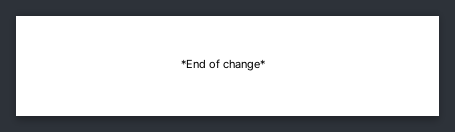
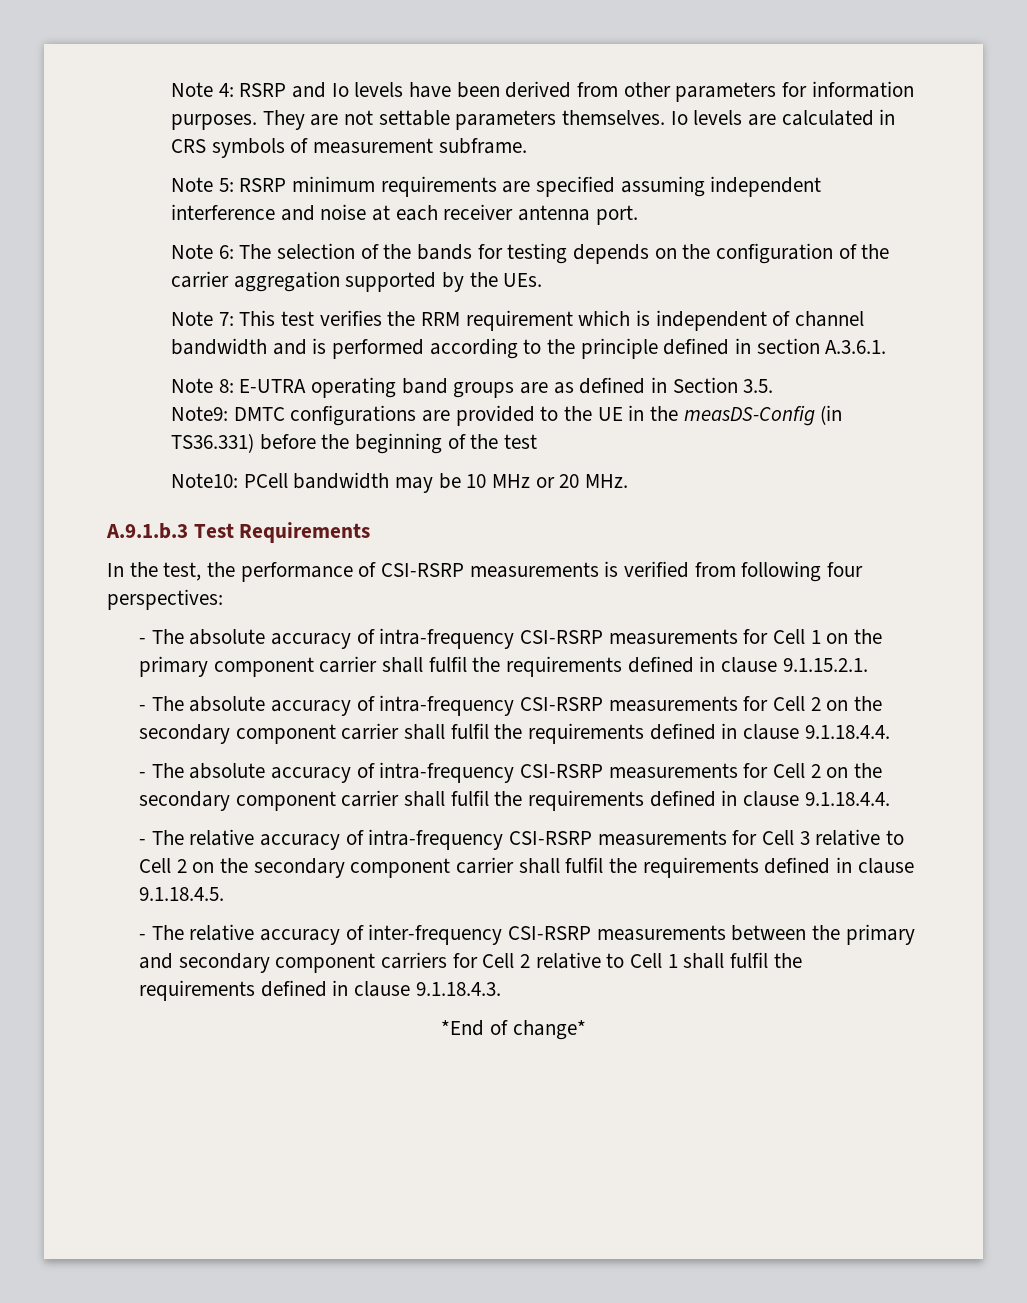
+ Note 4: RSRP and Io levels have been derived from other parameters for information purposes. They are not settable parameters themselves. Io levels are calculated in CRS symbols of measurement subframe.
+ Note 5: RSRP minimum requirements are specified assuming independent interference and noise at each receiver antenna port.
+ Note 6: The selection of the bands for testing depends on the configuration of the carrier aggregation supported by the UEs.
+ Note 7: This test verifies the RRM requirement which is independent of channel bandwidth and is performed according to the principle defined in section A.3.6.1.
+ Note 8: E-UTRA operating band groups are as defined in Section 3.5.
+ Note9: DMTC configurations are provided to the UE in the measDS-Config (in TS36.331) before the beginning of the test
+ Note10: PCell bandwidth may be 10 MHz or 20 MHz.
+ A.9.1.b.3 Test Requirements
+ In the test, the performance of CSI-RSRP measurements is verified from following four perspectives:
+ - The absolute accuracy of intra-frequency CSI-RSRP measurements for Cell 1 on the primary component carrier shall fulfil the requirements defined in clause 9.1.15.2.1.
+ - The absolute accuracy of intra-frequency CSI-RSRP measurements for Cell 2 on the secondary component carrier shall fulfil the requirements defined in clause 9.1.18.4.4.
+ - The absolute accuracy of intra-frequency CSI-RSRP measurements for Cell 2 on the secondary component carrier shall fulfil the requirements defined in clause 9.1.18.4.4.
+ - The relative accuracy of intra-frequency CSI-RSRP measurements for Cell 3 relative to Cell 2 on the secondary component carrier shall fulfil the requirements defined in clause 9.1.18.4.5.
+ - The relative accuracy of inter-frequency CSI-RSRP measurements between the primary and secondary component carriers for Cell 2 relative to Cell 1 shall fulfil the requirements defined in clause 9.1.18.4.3.

